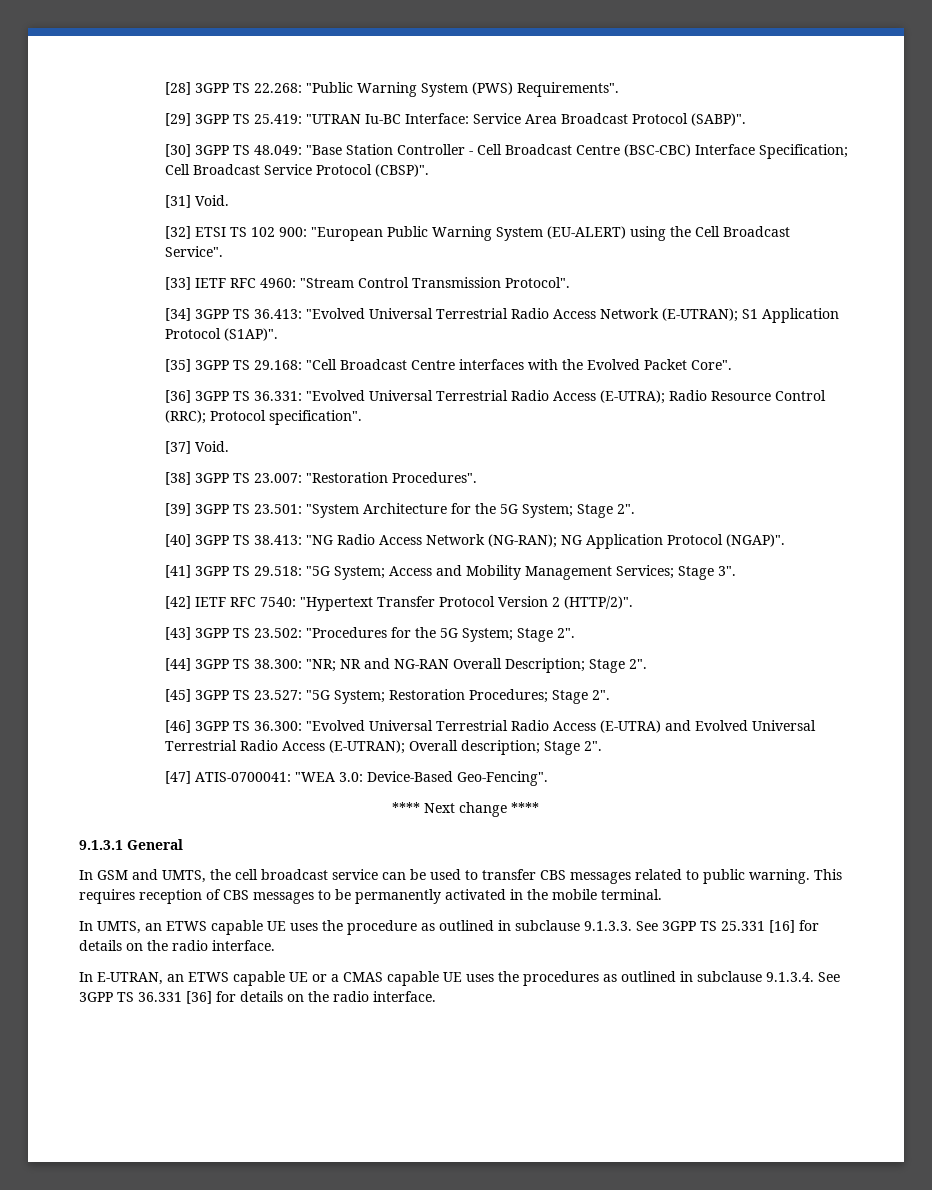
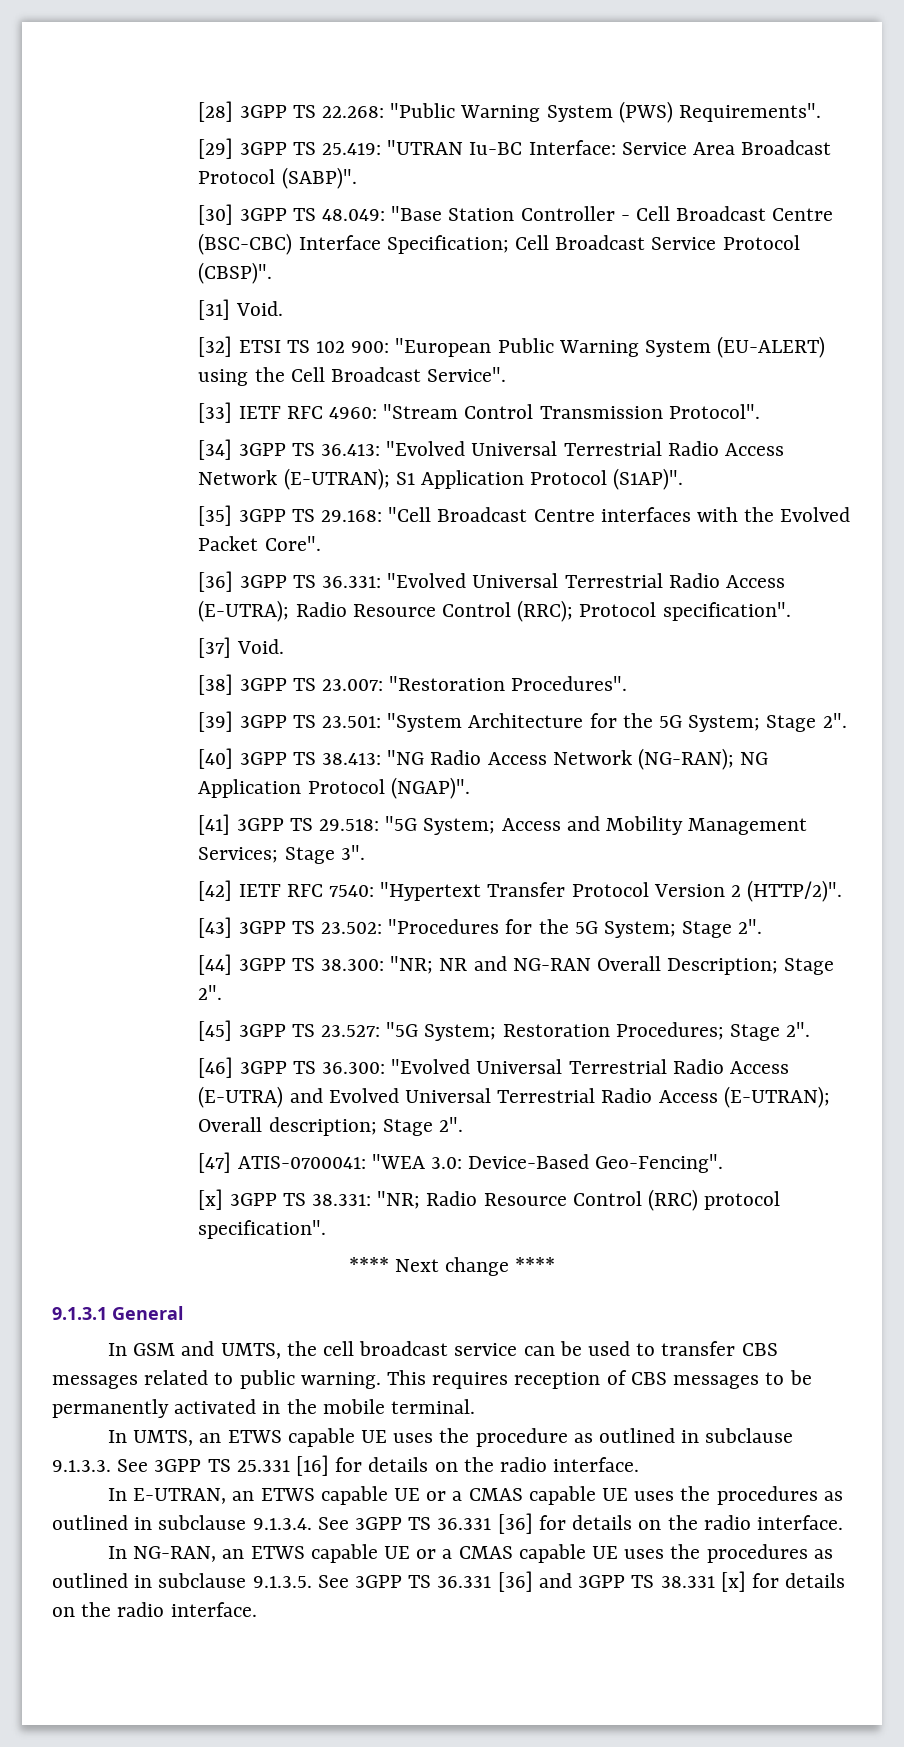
+ [x] 3GPP TS 38.331: "NR; Radio Resource Control (RRC) protocol specification".
+ In NG-RAN, an ETWS capable UE or a CMAS capable UE uses the procedures as outlined in subclause 9.1.3.5. See 3GPP TS 36.331 [36] and 3GPP TS 38.331 [x] for details on the radio interface.

